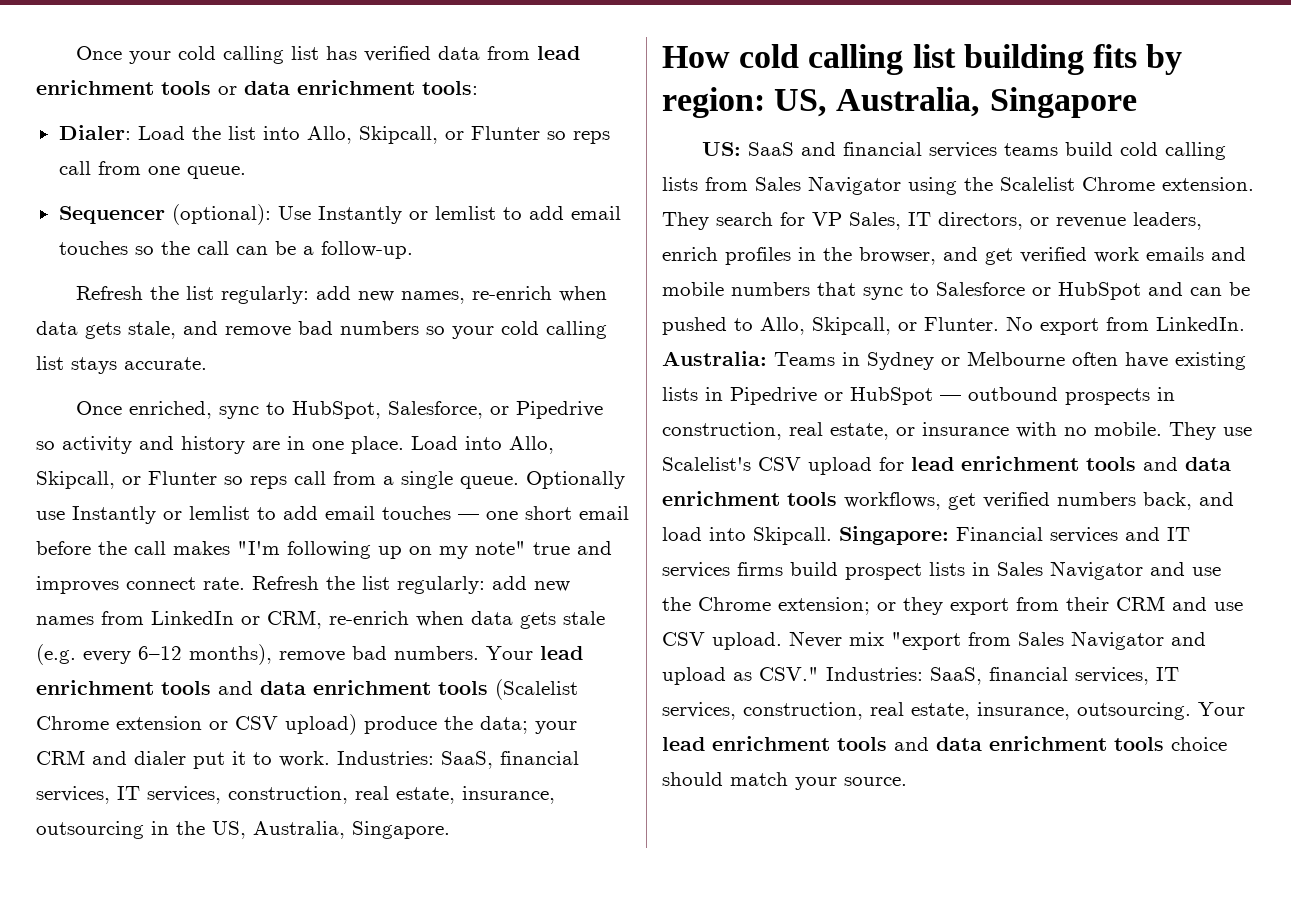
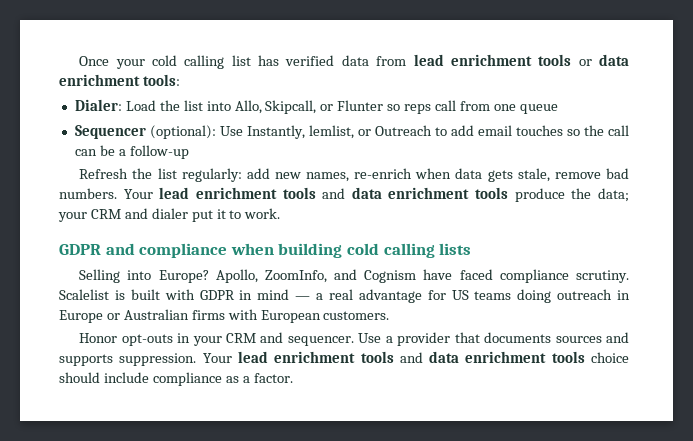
- Dialer: Load the list into Allo, Skipcall, or Flunter so reps call from one queue.
+ Dialer: Load the list into Allo, Skipcall, or Flunter so reps call from one queue
- Sequencer (optional): Use Instantly or lemlist to add email touches so the call can be a follow-up.
+ Sequencer (optional): Use Instantly, lemlist, or Outreach to add email touches so the call can be a follow-up
- Refresh the list regularly: add new names, re-enrich when data gets stale, and remove bad numbers so your cold calling list stays accurate.
- Once enriched, sync to HubSpot, Salesforce, or Pipedrive so activity and history are in one place. Load into Allo, Skipcall, or Flunter so reps call from a single queue. Optionally use Instantly or lemlist to add email touches — one short email before the call makes "I'm following up on my note" true and improves connect rate. Refresh the list regularly: add new names from LinkedIn or CRM, re-enrich when data gets stale (e.g. every 6–12 months), remove bad numbers.
+ Refresh the list regularly: add new names, re-enrich when data gets stale, remove bad numbers.
- Your lead enrichment tools and data enrichment tools (Scalelist Chrome extension or CSV upload) produce the data; your CRM and dialer put it to work. Industries: SaaS, financial services, IT services, construction, real estate, insurance, outsourcing in the US, Australia, Singapore.
- How cold calling list building fits by region: US, Australia, Singapore
- US: SaaS and financial services teams build cold calling lists from Sales Navigator using the Scalelist Chrome extension. They search for VP Sales, IT directors, or revenue leaders, enrich profiles in the browser, and get verified work emails and mobile numbers that sync to Salesforce or HubSpot and can be pushed to Allo, Skipcall, or Flunter. No export from LinkedIn. Australia: Teams in Sydney or Melbourne often have existing lists in Pipedrive or HubSpot — outbound prospects in construction, real estate, or insurance with no mobile. They use Scalelist's CSV upload for lead enrichment tools and data enrichment tools workflows, get verified numbers back, and load into Skipcall. Singapore: Financial services and IT services firms build prospect lists in Sales Navigator and use the Chrome extension; or they export from their CRM and use CSV upload. Never mix "export from Sales Navigator and upload as CSV." Industries: SaaS, financial services, IT services, construction, real estate, insurance, outsourcing.
+ Your lead enrichment tools and data enrichment tools produce the data; your CRM and dialer put it to work.
+ GDPR and compliance when building cold calling lists
+ Selling into Europe? Apollo, ZoomInfo, and Cognism have faced compliance scrutiny. Scalelist is built with GDPR in mind — a real advantage for US teams doing outreach in Europe or Australian firms with European customers.
+ Honor opt-outs in your CRM and sequencer. Use a provider that documents sources and supports suppression.
- Your lead enrichment tools and data enrichment tools choice should match your source.
+ Your lead enrichment tools and data enrichment tools choice should include compliance as a factor.

